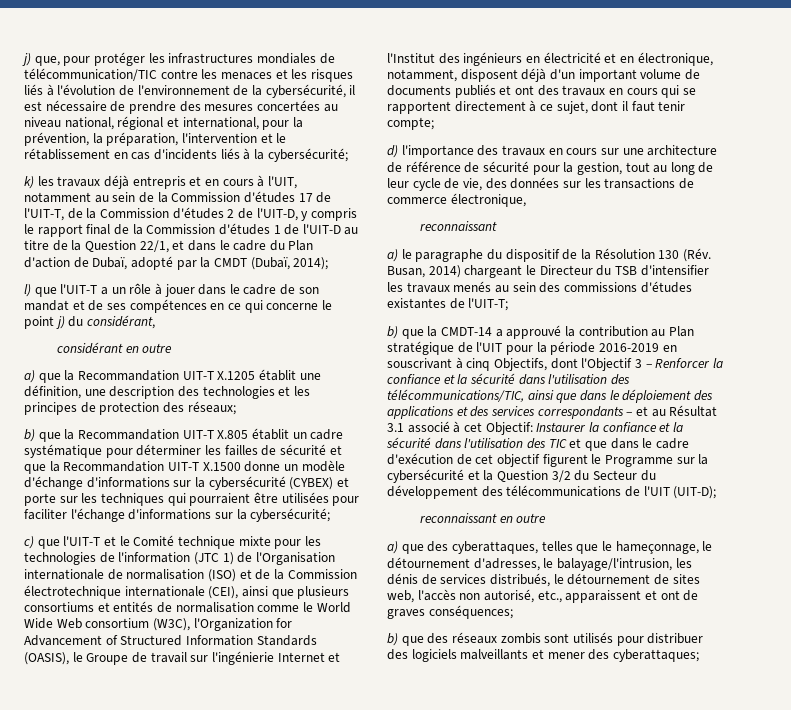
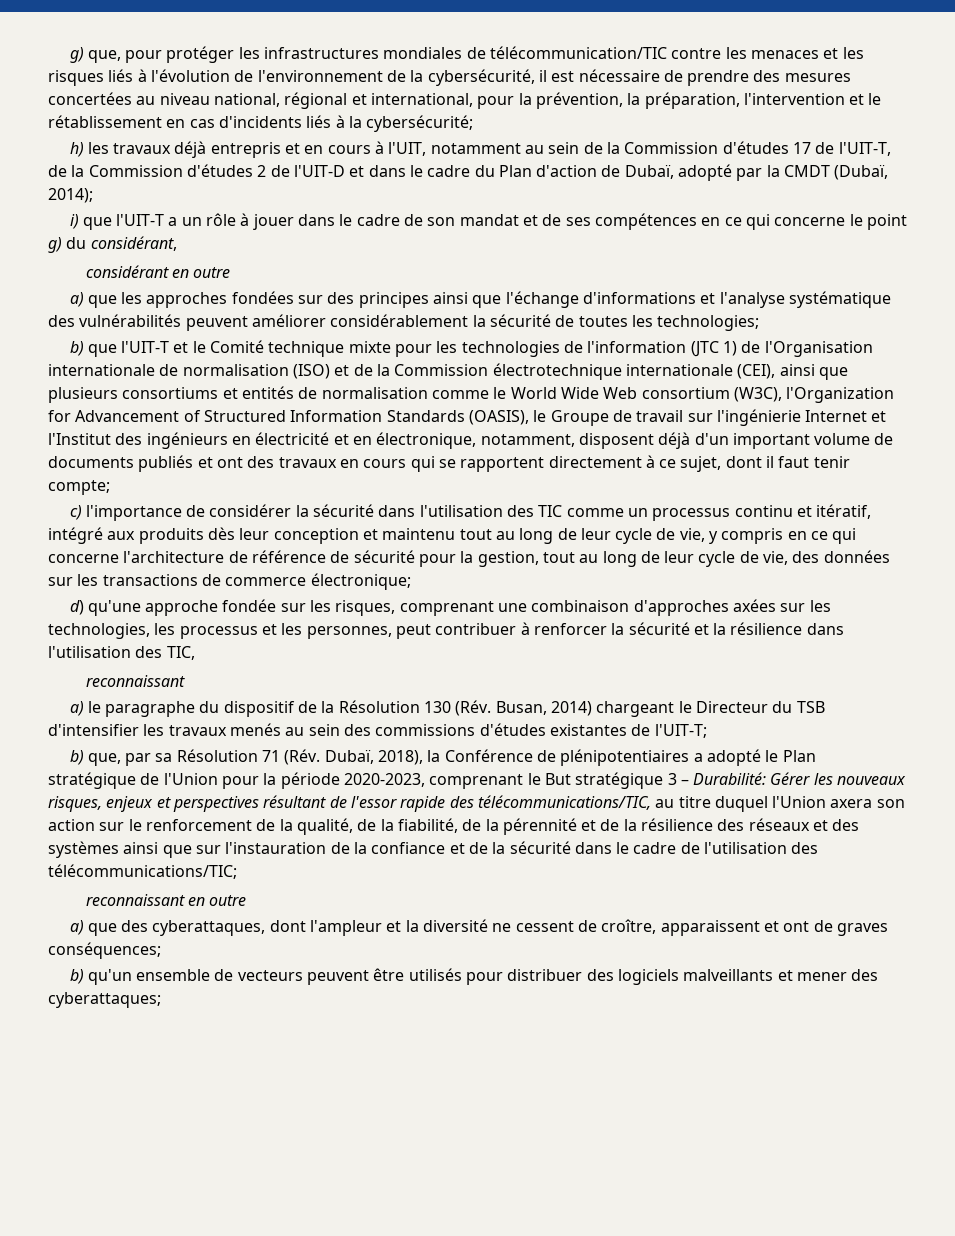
- j) que, pour protéger les infrastructures mondiales de télécommunication/TIC contre les menaces et les risques liés à l'évolution de l'environnement de la cybersécurité, il est nécessaire de prendre des mesures concertées au niveau national, régional et international, pour la prévention, la préparation, l'intervention et le rétablissement en cas d'incidents liés à la cybersécurité;
+ g) que, pour protéger les infrastructures mondiales de télécommunication/TIC contre les menaces et les risques liés à l'évolution de l'environnement de la cybersécurité, il est nécessaire de prendre des mesures concertées au niveau national, régional et international, pour la prévention, la préparation, l'intervention et le rétablissement en cas d'incidents liés à la cybersécurité;
- k) les travaux déjà entrepris et en cours à l'UIT, notamment au sein de la Commission d'études 17 de l'UIT-T, de la Commission d'études 2 de l'UIT-D, y compris le rapport final de la Commission d'études 1 de l'UIT-D au titre de la Question 22/1, et dans le cadre du Plan d'action de Dubaï, adopté par la CMDT (Dubaï, 2014);
+ h) les travaux déjà entrepris et en cours à l'UIT, notamment au sein de la Commission d'études 17 de l'UIT-T, de la Commission d'études 2 de l'UIT-D et dans le cadre du Plan d'action de Dubaï, adopté par la CMDT (Dubaï, 2014);
- l) que l'UIT-T a un rôle à jouer dans le cadre de son mandat et de ses compétences en ce qui concerne le point j) du considérant,
+ i) que l'UIT-T a un rôle à jouer dans le cadre de son mandat et de ses compétences en ce qui concerne le point g) du considérant,
- a) que la Recommandation UIT-T X.1205 établit une définition, une description des technologies et les principes de protection des réseaux;
- b) que la Recommandation UIT-T X.805 établit un cadre systématique pour déterminer les failles de sécurité et que la Recommandation UIT-T X.1500 donne un modèle d'échange d'informations sur la cybersécurité (CYBEX) et porte sur les techniques qui pourraient être utilisées pour faciliter l'échange d'informations sur la cybersécurité;
- c) que l'UIT-T et le Comité technique mixte pour les technologies de l'information (JTC 1) de l'Organisation internationale de normalisation (ISO) et de la Commission électrotechnique internationale (CEI), ainsi que plusieurs consortiums et entités de normalisation comme le World Wide Web consortium (W3C), l'Organization for Advancement of Structured Information Standards (OASIS), le Groupe de travail sur l'ingénierie Internet et l'Institut des ingénieurs en électricité et en électronique, notamment, disposent déjà d'un important volume de documents publiés et ont des travaux en cours qui se rapportent directement à ce sujet, dont il faut tenir compte;
+ a) que les approches fondées sur des principes ainsi que l'échange d'informations et l'analyse systématique des vulnérabilités peuvent améliorer considérablement la sécurité de toutes les technologies;
+ b) que l'UIT-T et le Comité technique mixte pour les technologies de l'information (JTC 1) de l'Organisation internationale de normalisation (ISO) et de la Commission électrotechnique internationale (CEI), ainsi que plusieurs consortiums et entités de normalisation comme le World Wide Web consortium (W3C), l'Organization for Advancement of Structured Information Standards (OASIS), le Groupe de travail sur l'ingénierie Internet et l'Institut des ingénieurs en électricité et en électronique, notamment, disposent déjà d'un important volume de documents publiés et ont des travaux en cours qui se rapportent directement à ce sujet, dont il faut tenir compte;
- d) l'importance des travaux en cours sur une architecture de référence de sécurité pour la gestion, tout au long de leur cycle de vie, des données sur les transactions de commerce électronique,
+ c) l'importance de considérer la sécurité dans l'utilisation des TIC comme un processus continu et itératif, intégré aux produits dès leur conception et maintenu tout au long de leur cycle de vie, y compris en ce qui concerne l'architecture de référence de sécurité pour la gestion, tout au long de leur cycle de vie, des données sur les transactions de commerce électronique;
+ d) qu'une approche fondée sur les risques, comprenant une combinaison d'approches axées sur les technologies, les processus et les personnes, peut contribuer à renforcer la sécurité et la résilience dans l'utilisation des TIC,
- b) que la CMDT-14 a approuvé la contribution au Plan stratégique de l'UIT pour la période 2016-2019 en souscrivant à cinq Objectifs, dont l'Objectif 3 – Renforcer la confiance et la sécurité dans l'utilisation des télécommunications/TIC, ainsi que dans le déploiement des applications et des services correspondants – et au Résultat 3.1 associé à cet Objectif: Instaurer la confiance et la sécurité dans l'utilisation des TIC et que dans le cadre d'exécution de cet objectif figurent le Programme sur la cybersécurité et la Question 3/2 du Secteur du développement des télécommunications de l'UIT (UIT-D);
+ b) que, par sa Résolution 71 (Rév. Dubaï, 2018), la Conférence de plénipotentiaires a adopté le Plan stratégique de l'Union pour la période 2020-2023, comprenant le But stratégique 3 – Durabilité: Gérer les nouveaux risques, enjeux et perspectives résultant de l'essor rapide des télécommunications/TIC, au titre duquel l'Union axera son action sur le renforcement de la qualité, de la fiabilité, de la pérennité et de la résilience des réseaux et des systèmes ainsi que sur l'instauration de la confiance et de la sécurité dans le cadre de l'utilisation des télécommunications/TIC;
- a) que des cyberattaques, telles que le hameçonnage, le détournement d'adresses, le balayage/l'intrusion, les dénis de services distribués, le détournement de sites web, l'accès non autorisé, etc., apparaissent et ont de graves conséquences;
+ a) que des cyberattaques, dont l'ampleur et la diversité ne cessent de croître, apparaissent et ont de graves conséquences;
- b) que des réseaux zombis sont utilisés pour distribuer des logiciels malveillants et mener des cyberattaques;
+ b) qu'un ensemble de vecteurs peuvent être utilisés pour distribuer des logiciels malveillants et mener des cyberattaques;

